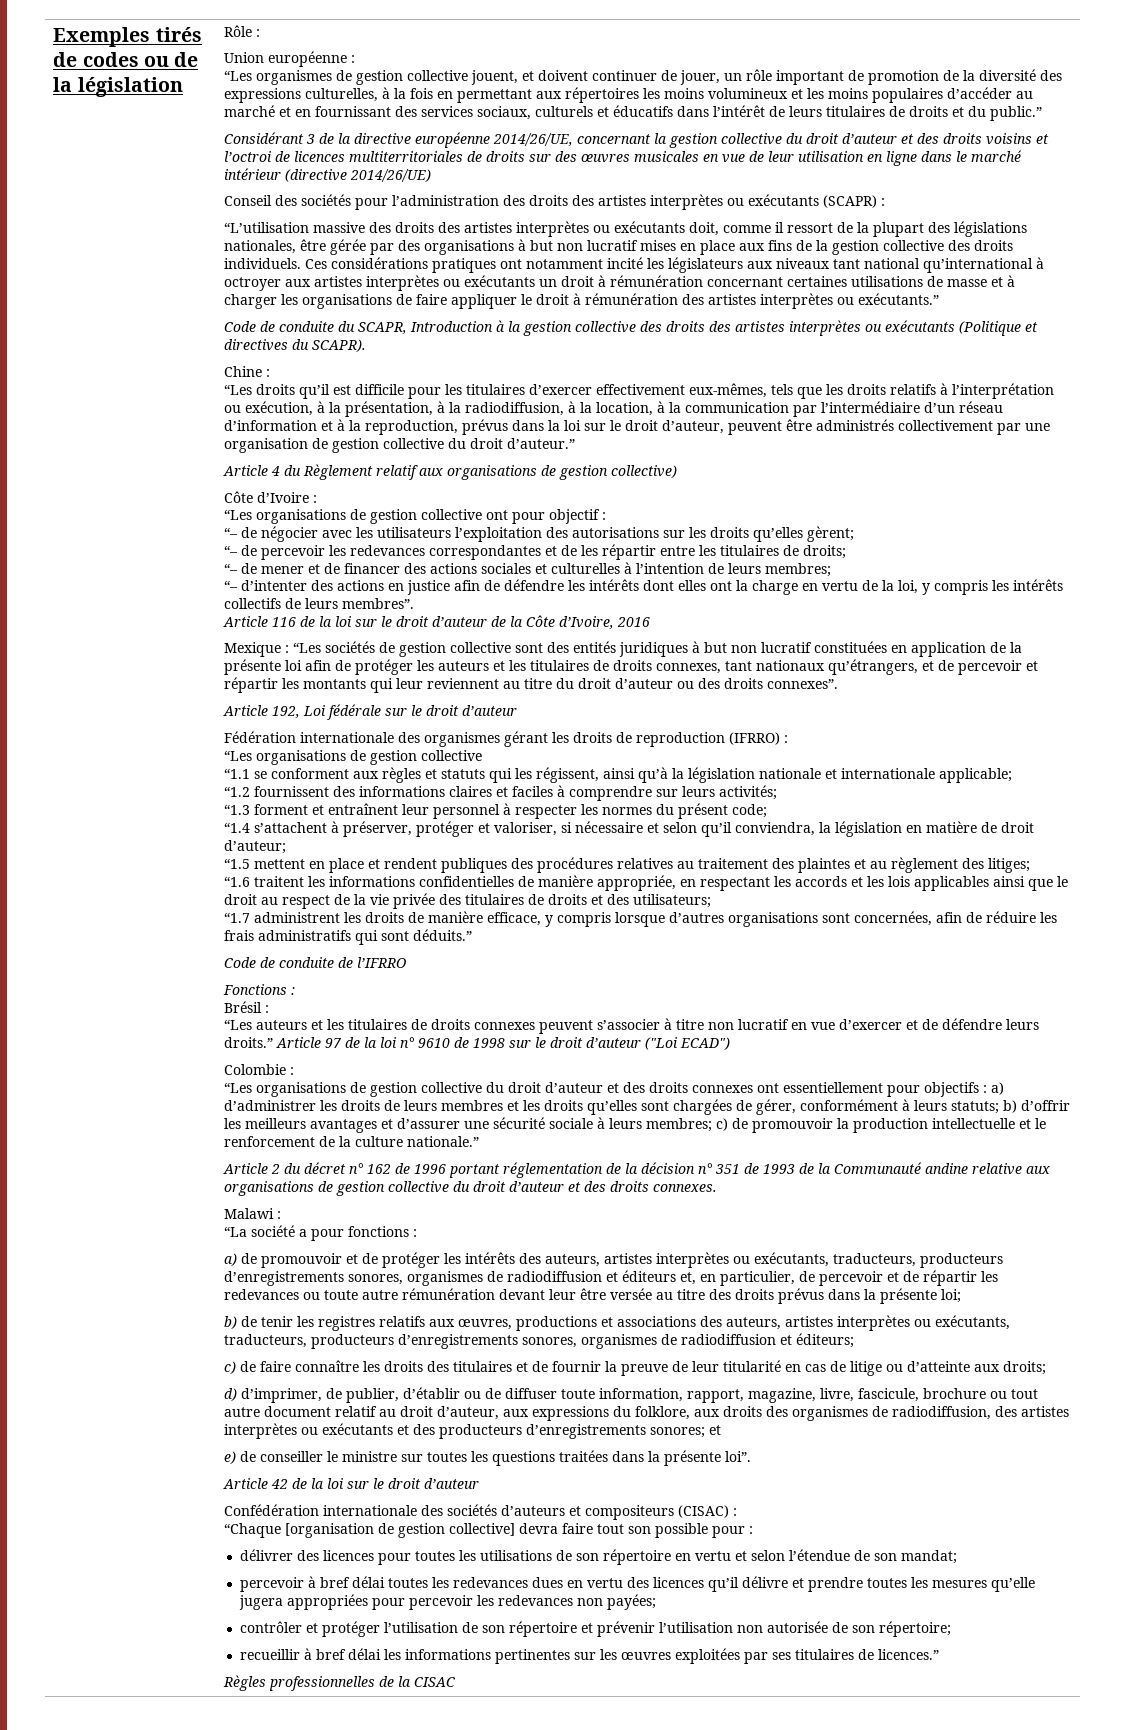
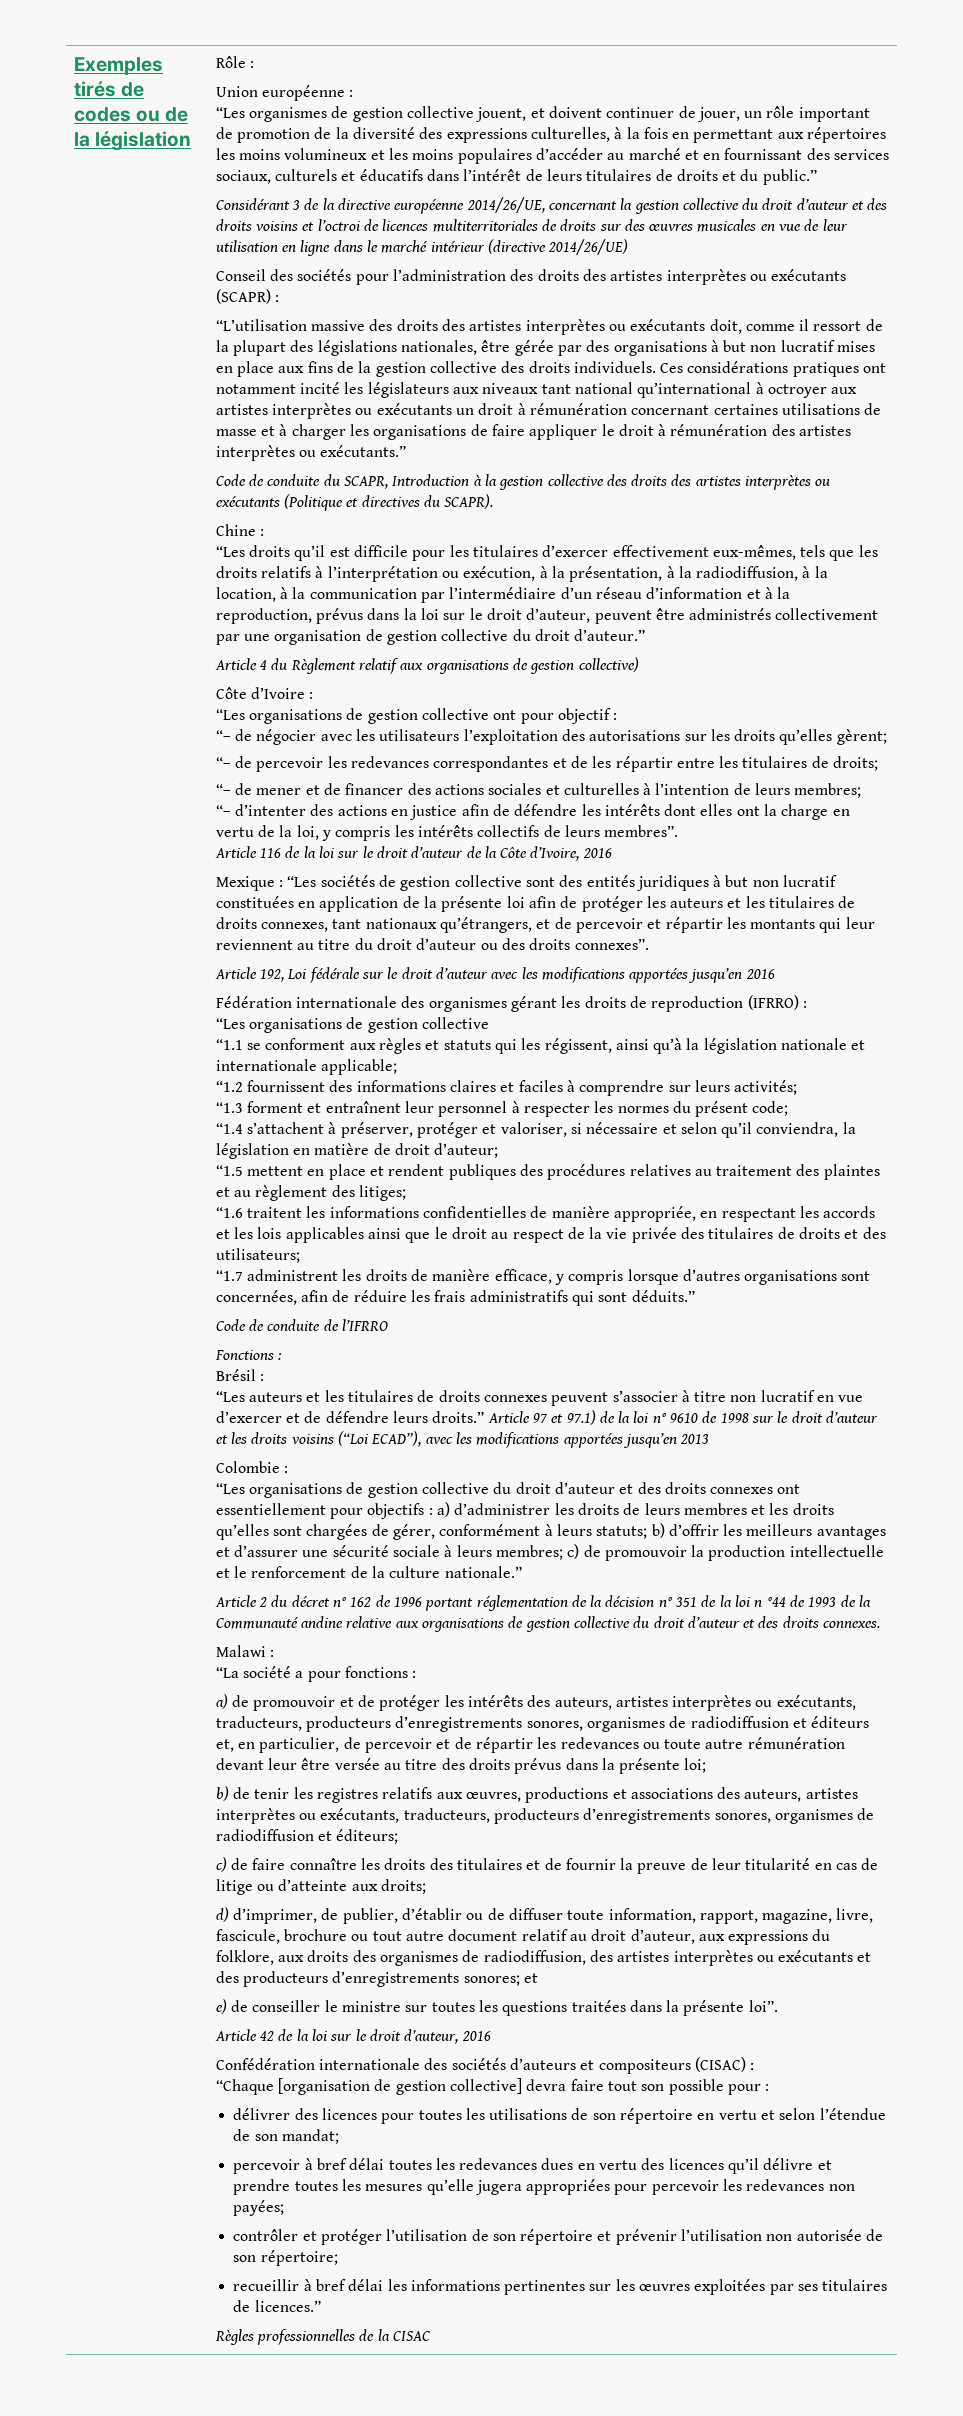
- Article 192, Loi fédérale sur le droit d’auteur
+ Article 192, Loi fédérale sur le droit d’auteur avec les modifications apportées jusqu’en 2016
- Article 97 de la loi n° 9610 de 1998 sur le droit d’auteur ("Loi ECAD")
+ Article 97 et 97.1) de la loi n° 9610 de 1998 sur le droit d’auteur et les droits voisins (“Loi ECAD”), avec les modifications apportées jusqu’en 2013
- Article 2 du décret n° 162 de 1996 portant réglementation de la décision n° 351 de 1993 de la Communauté andine relative aux organisations de gestion collective du droit d’auteur et des droits connexes.
+ Article 2 du décret n° 162 de 1996 portant réglementation de la décision n° 351 de la loi n °44 de 1993 de la Communauté andine relative aux organisations de gestion collective du droit d’auteur et des droits connexes.
- Article 42 de la loi sur le droit d’auteur
+ Article 42 de la loi sur le droit d’auteur, 2016

